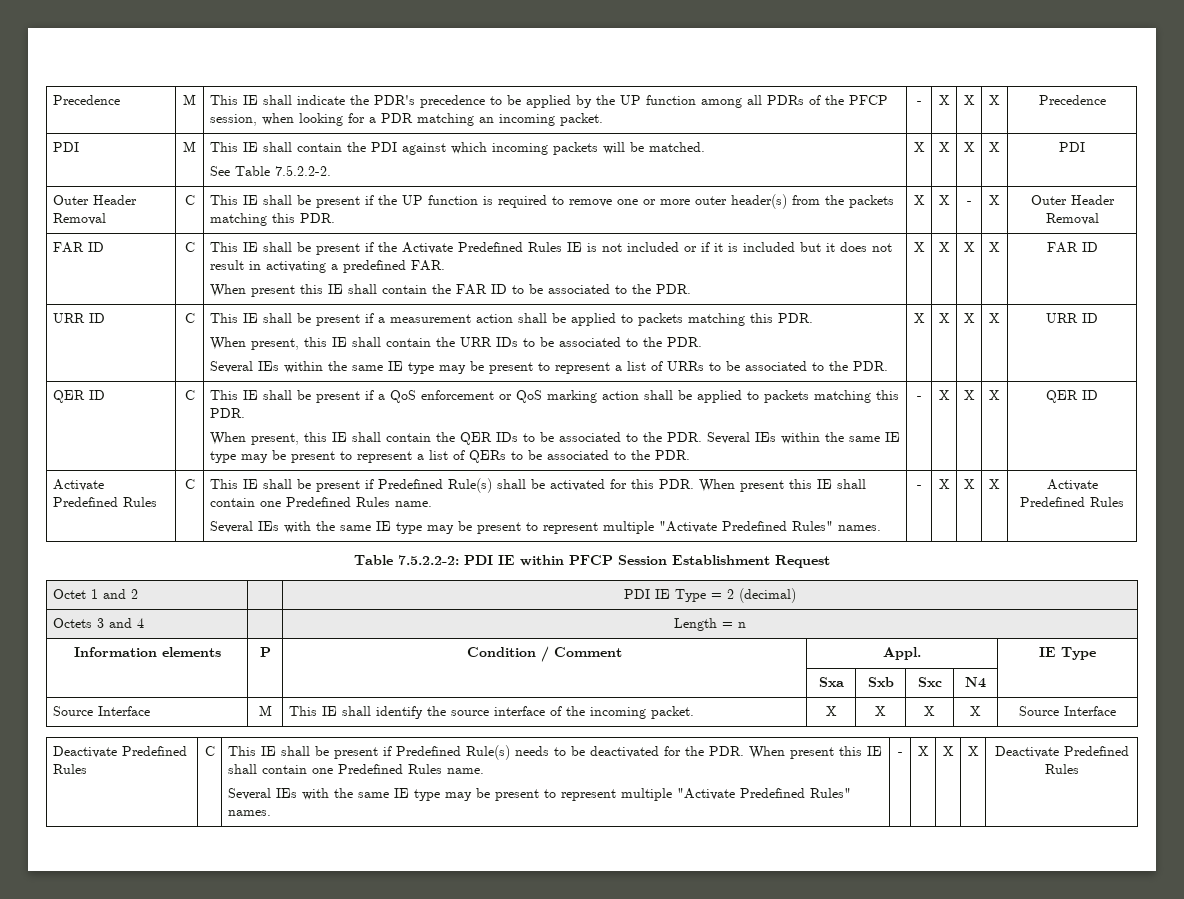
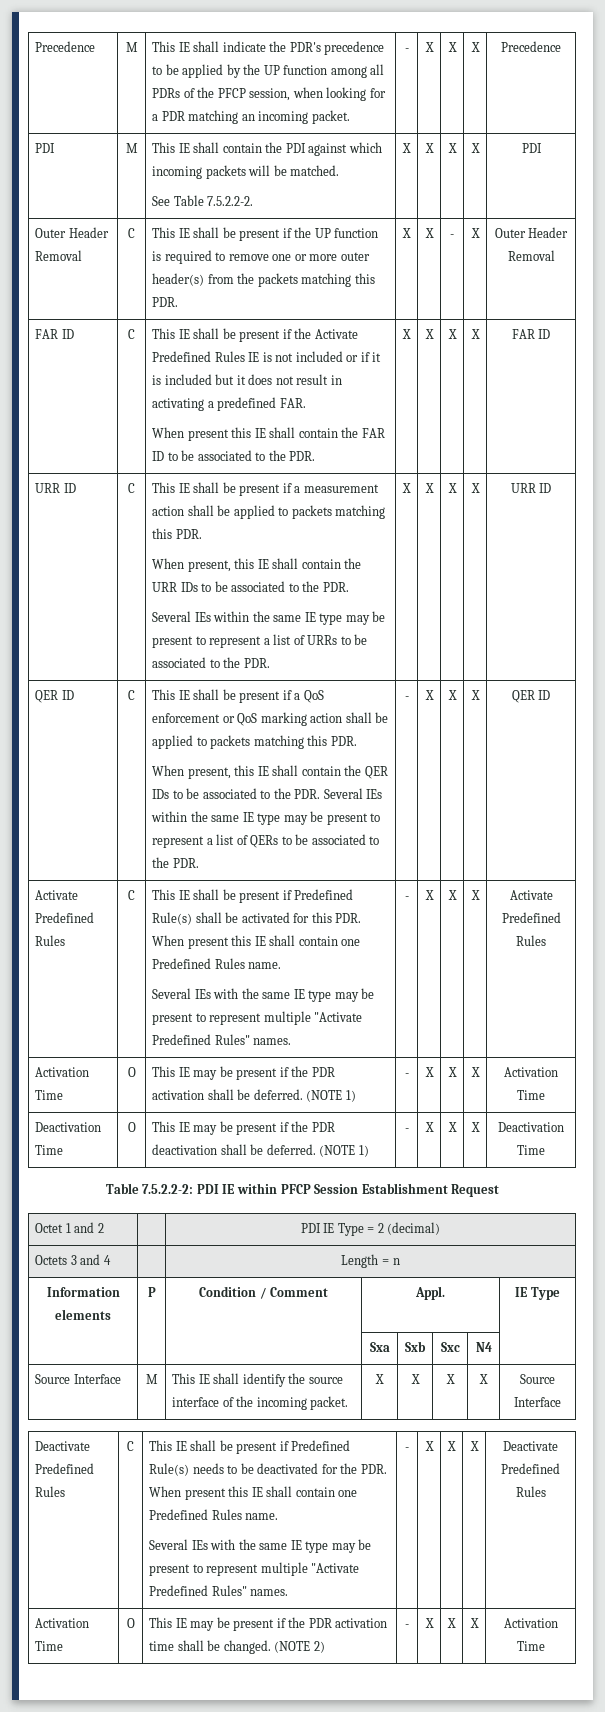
+ Activation Time | O | This IE may be present if the PDR activation shall be deferred. (NOTE 1) | - | X | X | X | Activation Time
+ Deactivation Time | O | This IE may be present if the PDR deactivation shall be deferred. (NOTE 1) | - | X | X | X | Deactivation Time
+ Activation Time | O | This IE may be present if the PDR activation time shall be changed. (NOTE 2) | - | X | X | X | Activation Time

